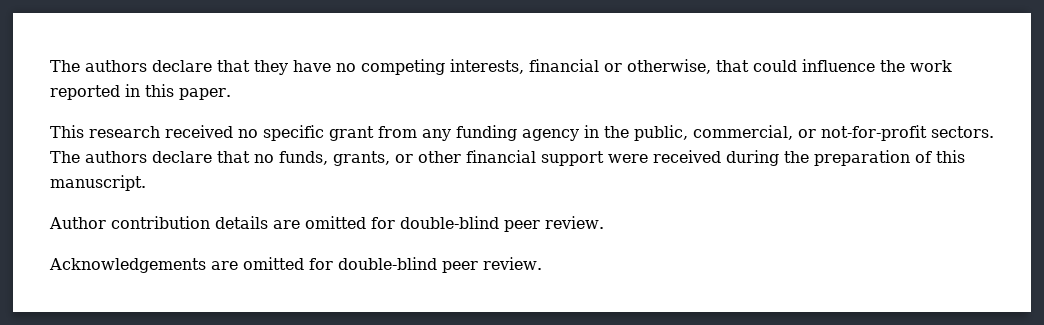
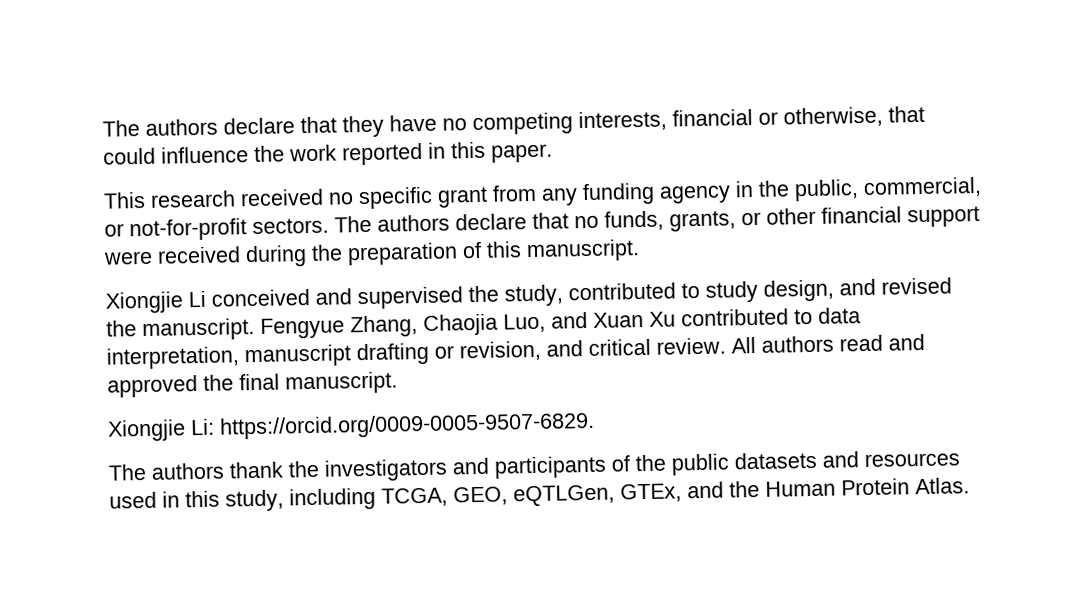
- Author contribution details are omitted for double-blind peer review.
- Acknowledgements are omitted for double-blind peer review.
+ Xiongjie Li conceived and supervised the study, contributed to study design, and revised the manuscript. Fengyue Zhang, Chaojia Luo, and Xuan Xu contributed to data interpretation, manuscript drafting or revision, and critical review. All authors read and approved the final manuscript.
+ Xiongjie Li: https://orcid.org/0009-0005-9507-6829.
+ The authors thank the investigators and participants of the public datasets and resources used in this study, including TCGA, GEO, eQTLGen, GTEx, and the Human Protein Atlas.

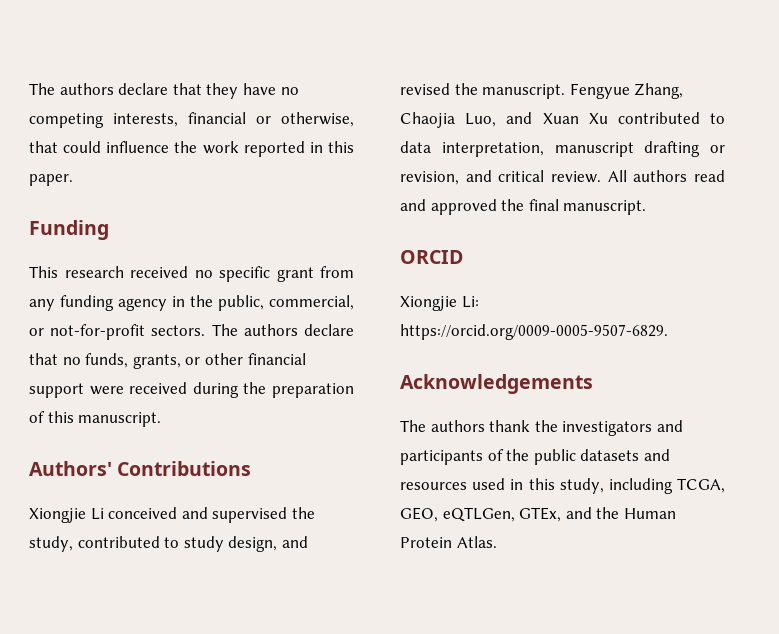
+ Funding
+ Authors' Contributions
+ ORCID
+ Acknowledgements

